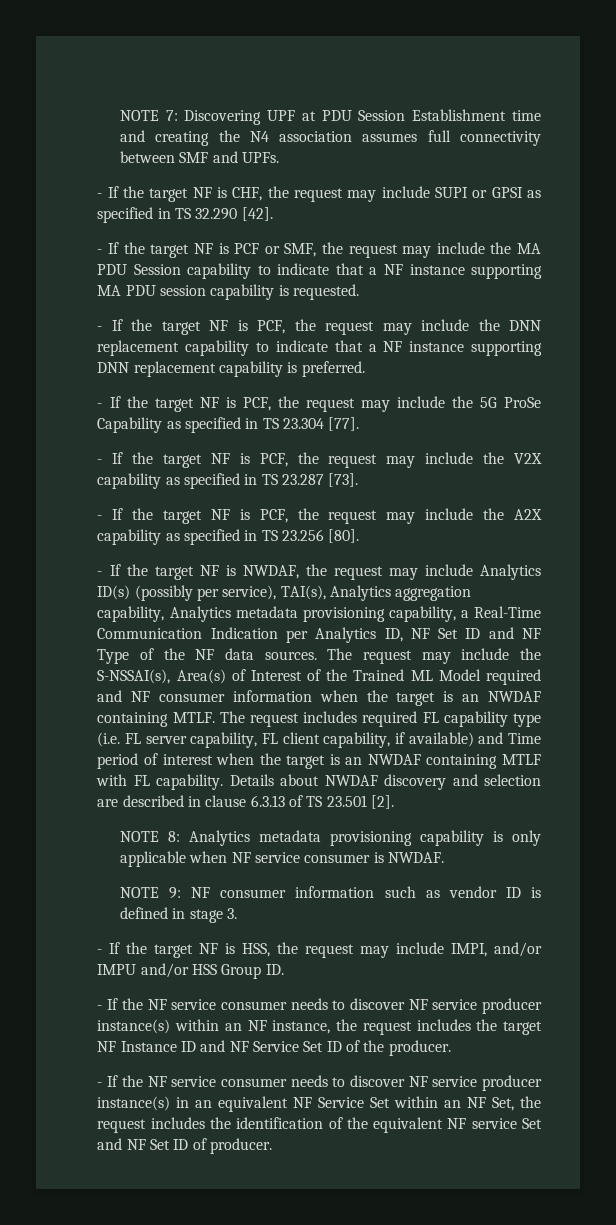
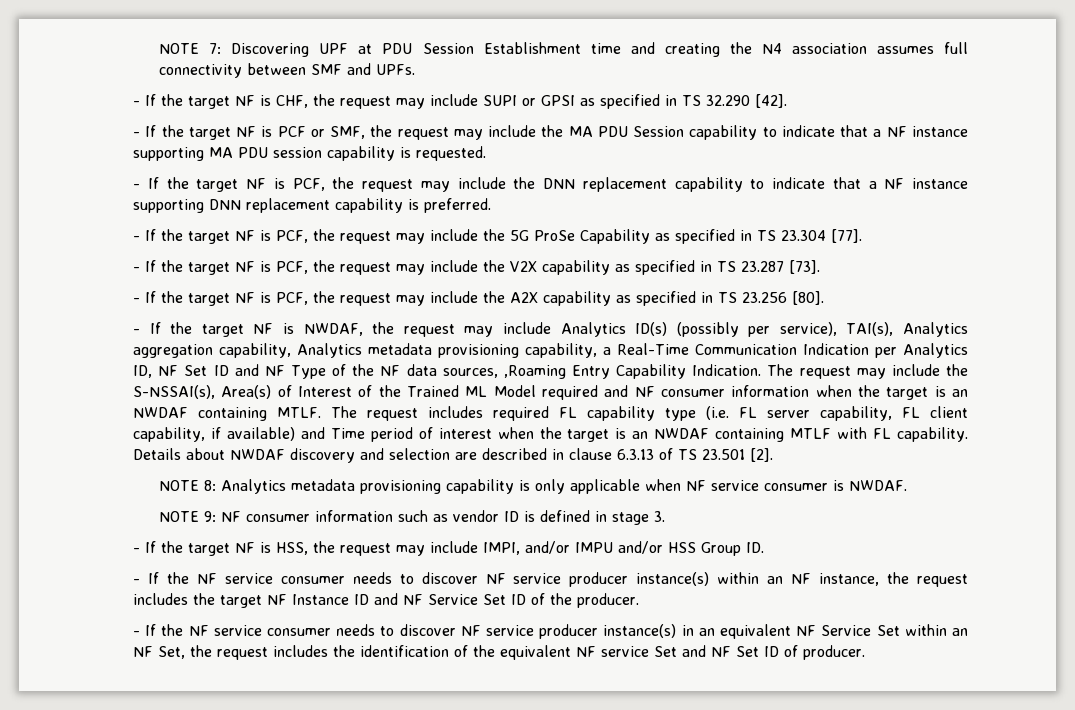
- - If the target NF is NWDAF, the request may include Analytics ID(s) (possibly per service), TAI(s), Analytics aggregation capability, Analytics metadata provisioning capability, a Real-Time Communication Indication per Analytics ID, NF Set ID and NF Type of the NF data sources.
+ - If the target NF is NWDAF, the request may include Analytics ID(s) (possibly per service), TAI(s), Analytics aggregation capability, Analytics metadata provisioning capability, a Real-Time Communication Indication per Analytics ID, NF Set ID and NF Type of the NF data sources, ,Roaming Entry Capability Indication.

